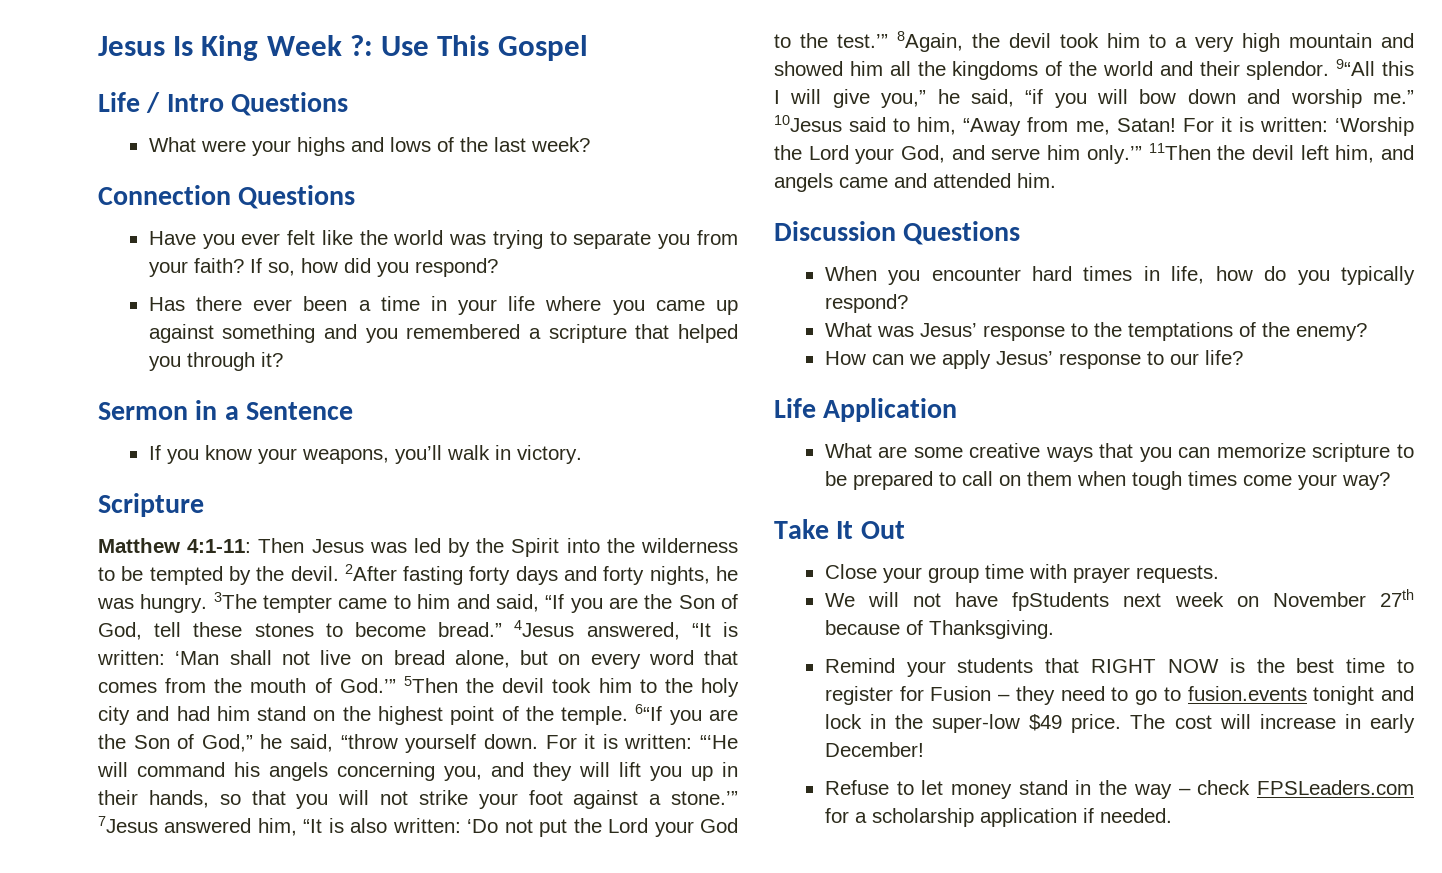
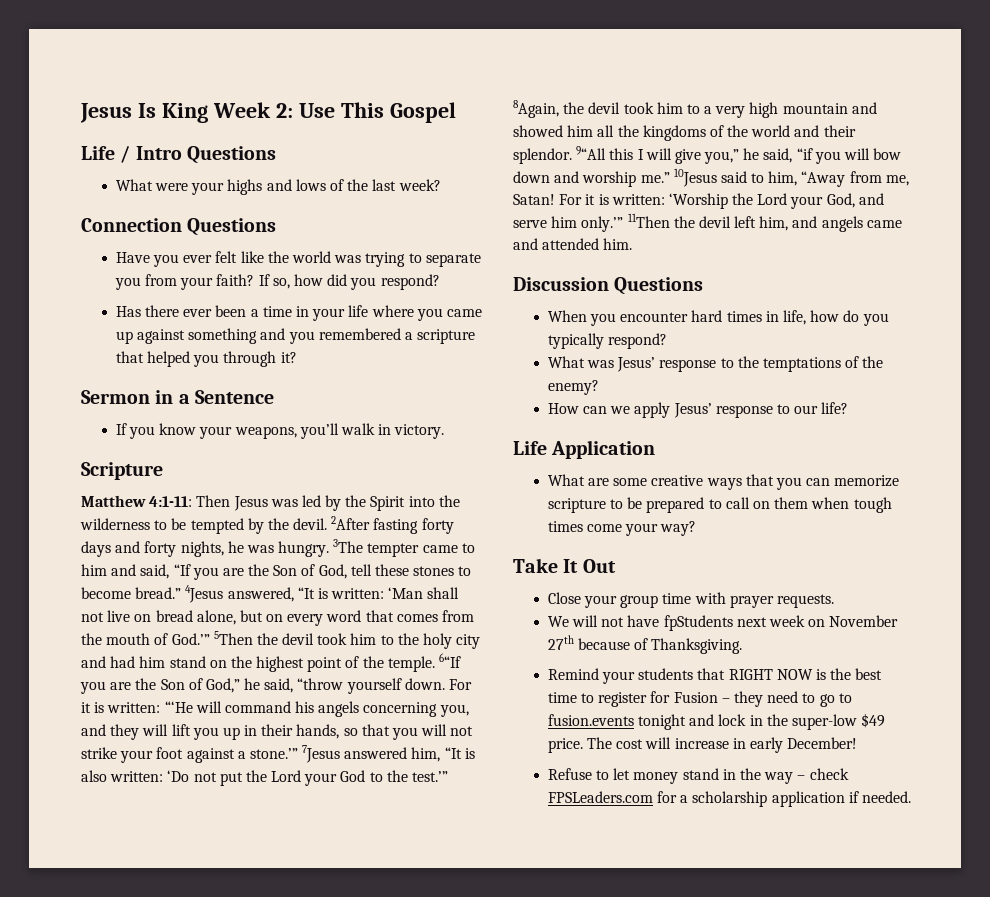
- Jesus Is King Week ?: Use This Gospel
+ Jesus Is King Week 2: Use This Gospel

